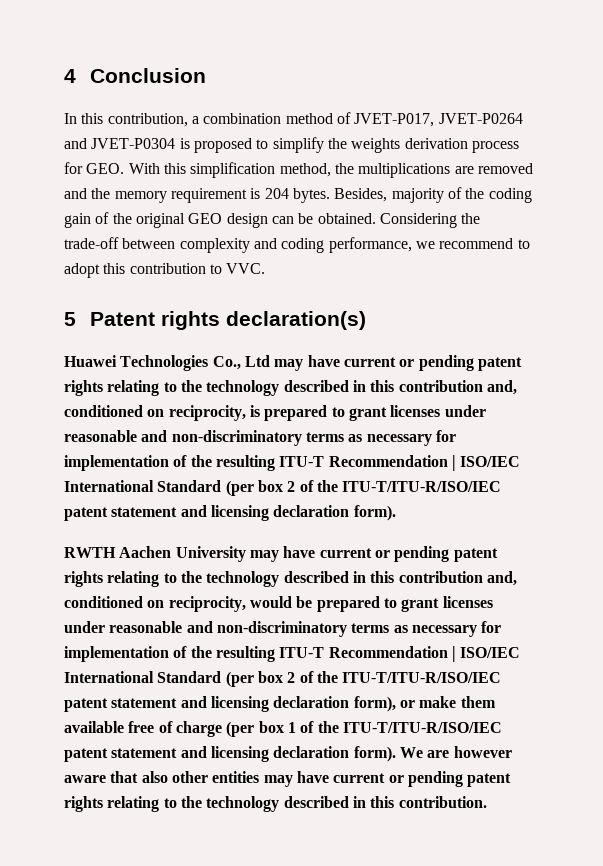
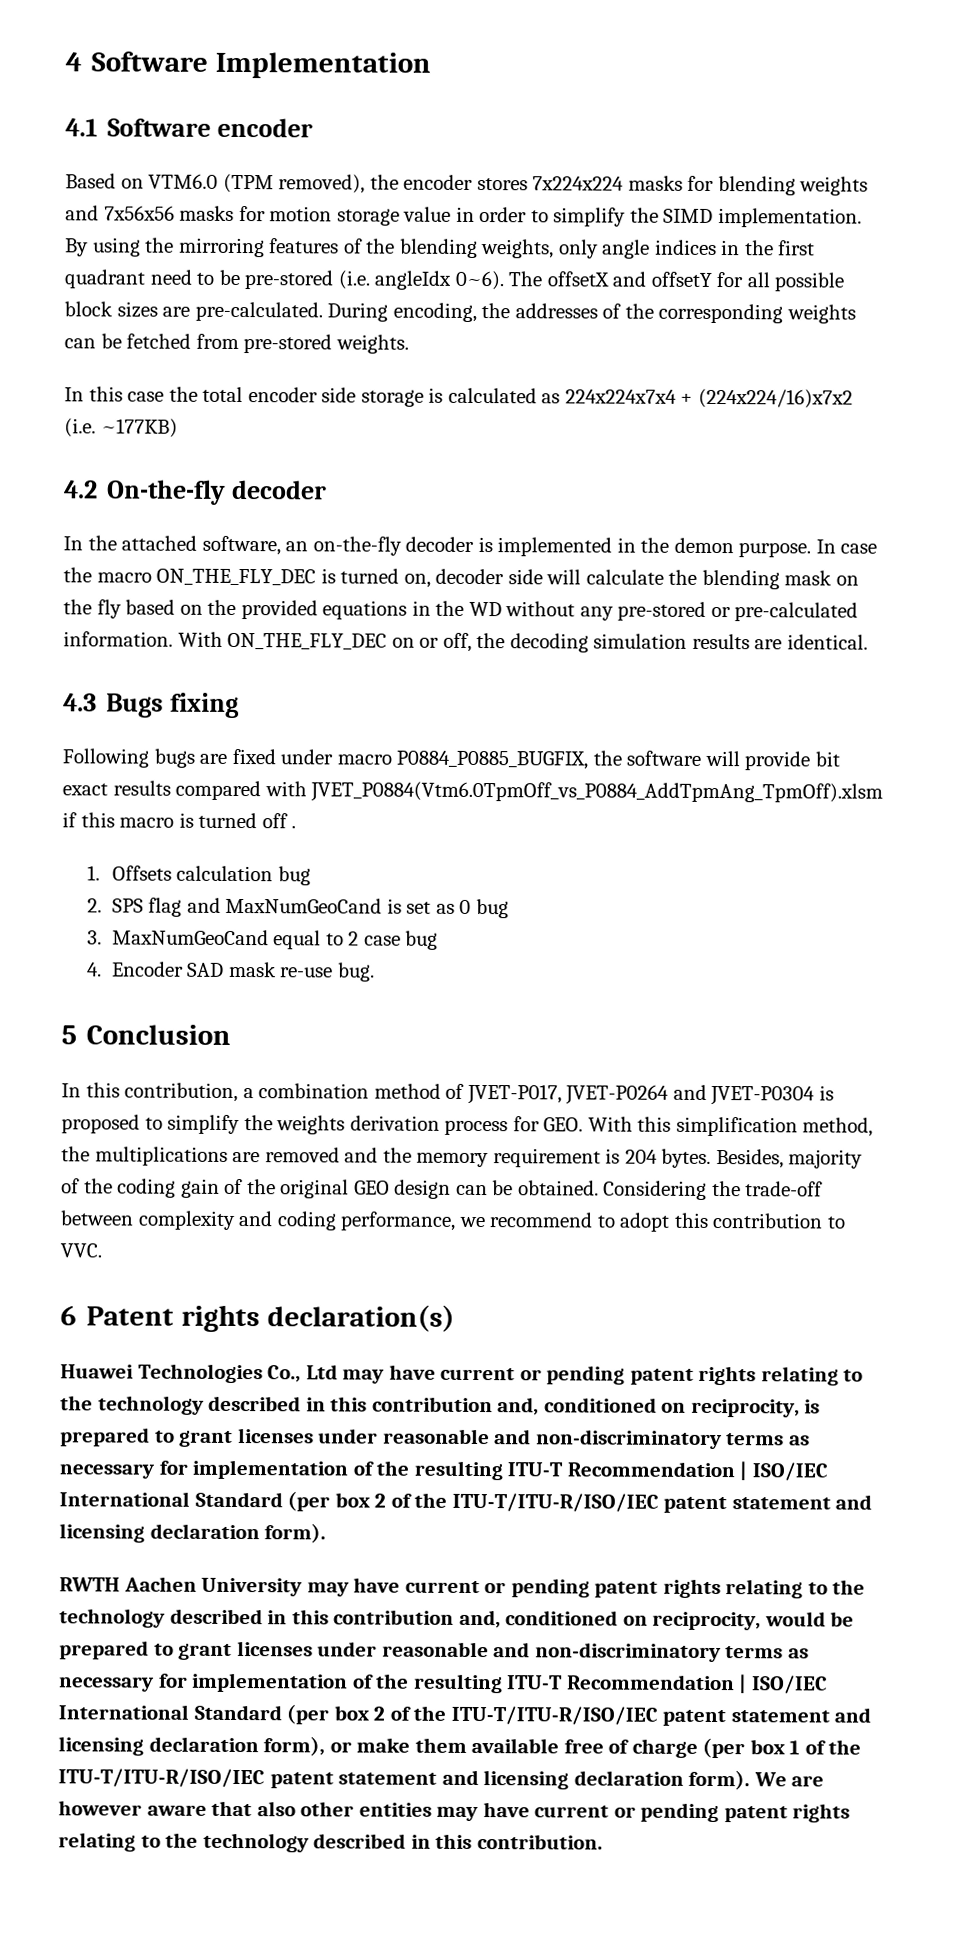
- 4 Conclusion
+ 4 Software Implementation
+ 4.1 Software encoder
+ Based on VTM6.0 (TPM removed), the encoder stores 7x224x224 masks for blending weights and 7x56x56 masks for motion storage value in order to simplify the SIMD implementation. By using the mirroring features of the blending weights, only angle indices in the first quadrant need to be pre-stored (i.e. angleIdx 0~6). The offsetX and offsetY for all possible block sizes are pre-calculated. During encoding, the addresses of the corresponding weights can be fetched from pre-stored weights.
+ In this case the total encoder side storage is calculated as 224x224x7x4 + (224x224/16)x7x2 (i.e. ~177KB)
+ 4.2 On-the-fly decoder
+ In the attached software, an on-the-fly decoder is implemented in the demon purpose. In case the macro ON_THE_FLY_DEC is turned on, decoder side will calculate the blending mask on the fly based on the provided equations in the WD without any pre-stored or pre-calculated information. With ON_THE_FLY_DEC on or off, the decoding simulation results are identical.
+ 4.3 Bugs fixing
+ Following bugs are fixed under macro P0884_P0885_BUGFIX, the software will provide bit exact results compared with JVET_P0884(Vtm6.0TpmOff_vs_P0884_AddTpmAng_TpmOff).xlsm if this macro is turned off .
+ 1. Offsets calculation bug
+ 2. SPS flag and MaxNumGeoCand is set as 0 bug
+ 3. MaxNumGeoCand equal to 2 case bug
+ 4. Encoder SAD mask re-use bug.
+ 5 Conclusion
- 5 Patent rights declaration(s)
+ 6 Patent rights declaration(s)

